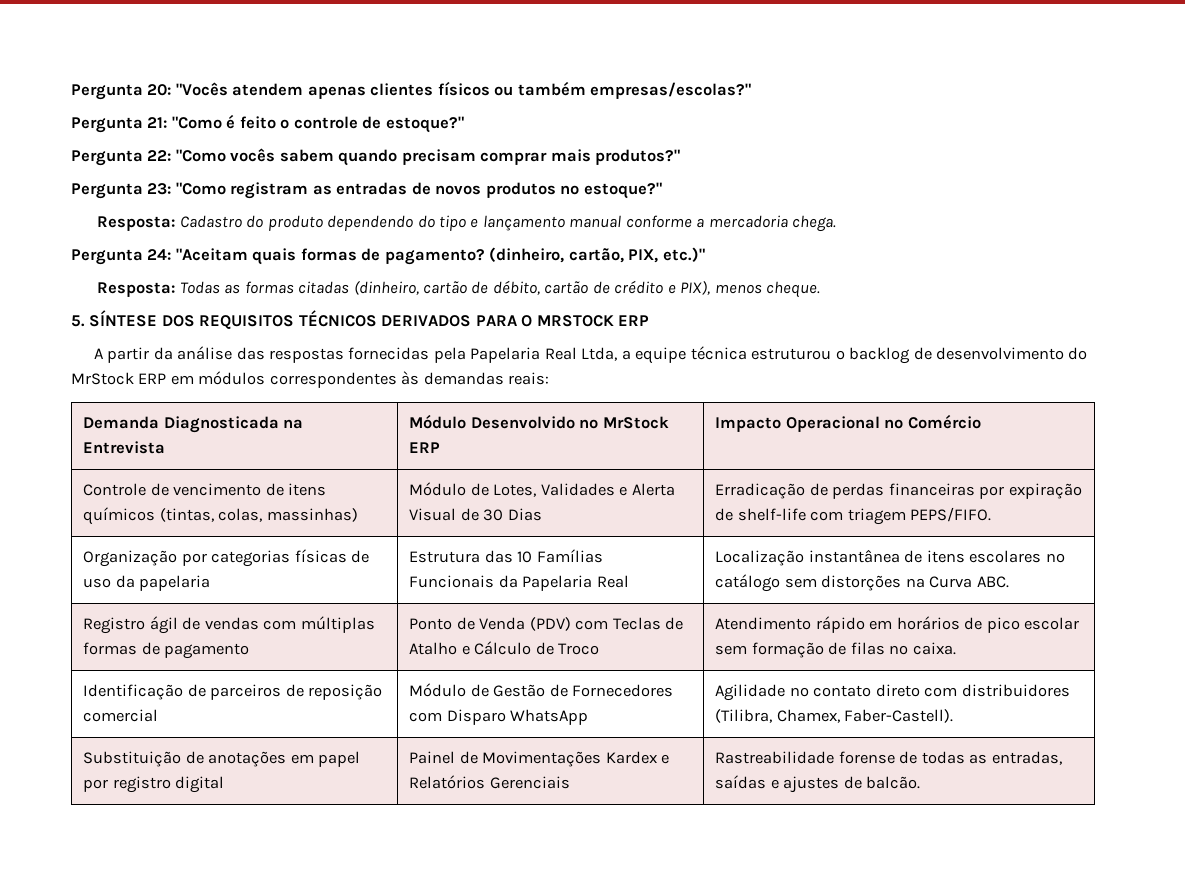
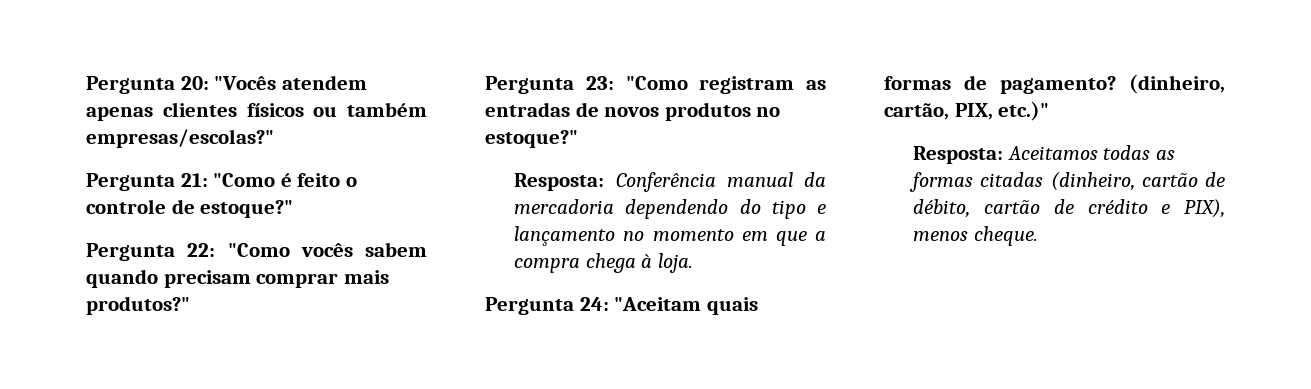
- Resposta: Cadastro do produto dependendo do tipo e lançamento manual conforme a mercadoria chega.
+ Resposta: Conferência manual da mercadoria dependendo do tipo e lançamento no momento em que a compra chega à loja.
- Resposta: Todas as formas citadas (dinheiro, cartão de débito, cartão de crédito e PIX), menos cheque.
+ Resposta: Aceitamos todas as formas citadas (dinheiro, cartão de débito, cartão de crédito e PIX), menos cheque.
- 5. SÍNTESE DOS REQUISITOS TÉCNICOS DERIVADOS PARA O MRSTOCK ERP
- A partir da análise das respostas fornecidas pela Papelaria Real Ltda, a equipe técnica estruturou o backlog de desenvolvimento do MrStock ERP em módulos correspondentes às demandas reais:
- Demanda Diagnosticada na Entrevista | Módulo Desenvolvido no MrStock ERP | Impacto Operacional no Comércio
- Controle de vencimento de itens químicos (tintas, colas, massinhas) | Módulo de Lotes, Validades e Alerta Visual de 30 Dias | Erradicação de perdas financeiras por expiração de shelf-life com triagem PEPS/FIFO.
- Organização por categorias físicas de uso da papelaria | Estrutura das 10 Famílias Funcionais da Papelaria Real | Localização instantânea de itens escolares no catálogo sem distorções na Curva ABC.
- Registro ágil de vendas com múltiplas formas de pagamento | Ponto de Venda (PDV) com Teclas de Atalho e Cálculo de Troco | Atendimento rápido em horários de pico escolar sem formação de filas no caixa.
- Identificação de parceiros de reposição comercial | Módulo de Gestão de Fornecedores com Disparo WhatsApp | Agilidade no contato direto com distribuidores (Tilibra, Chamex, Faber-Castell).
- Substituição de anotações em papel por registro digital | Painel de Movimentações Kardex e Relatórios Gerenciais | Rastreabilidade forense de todas as entradas, saídas e ajustes de balcão.

